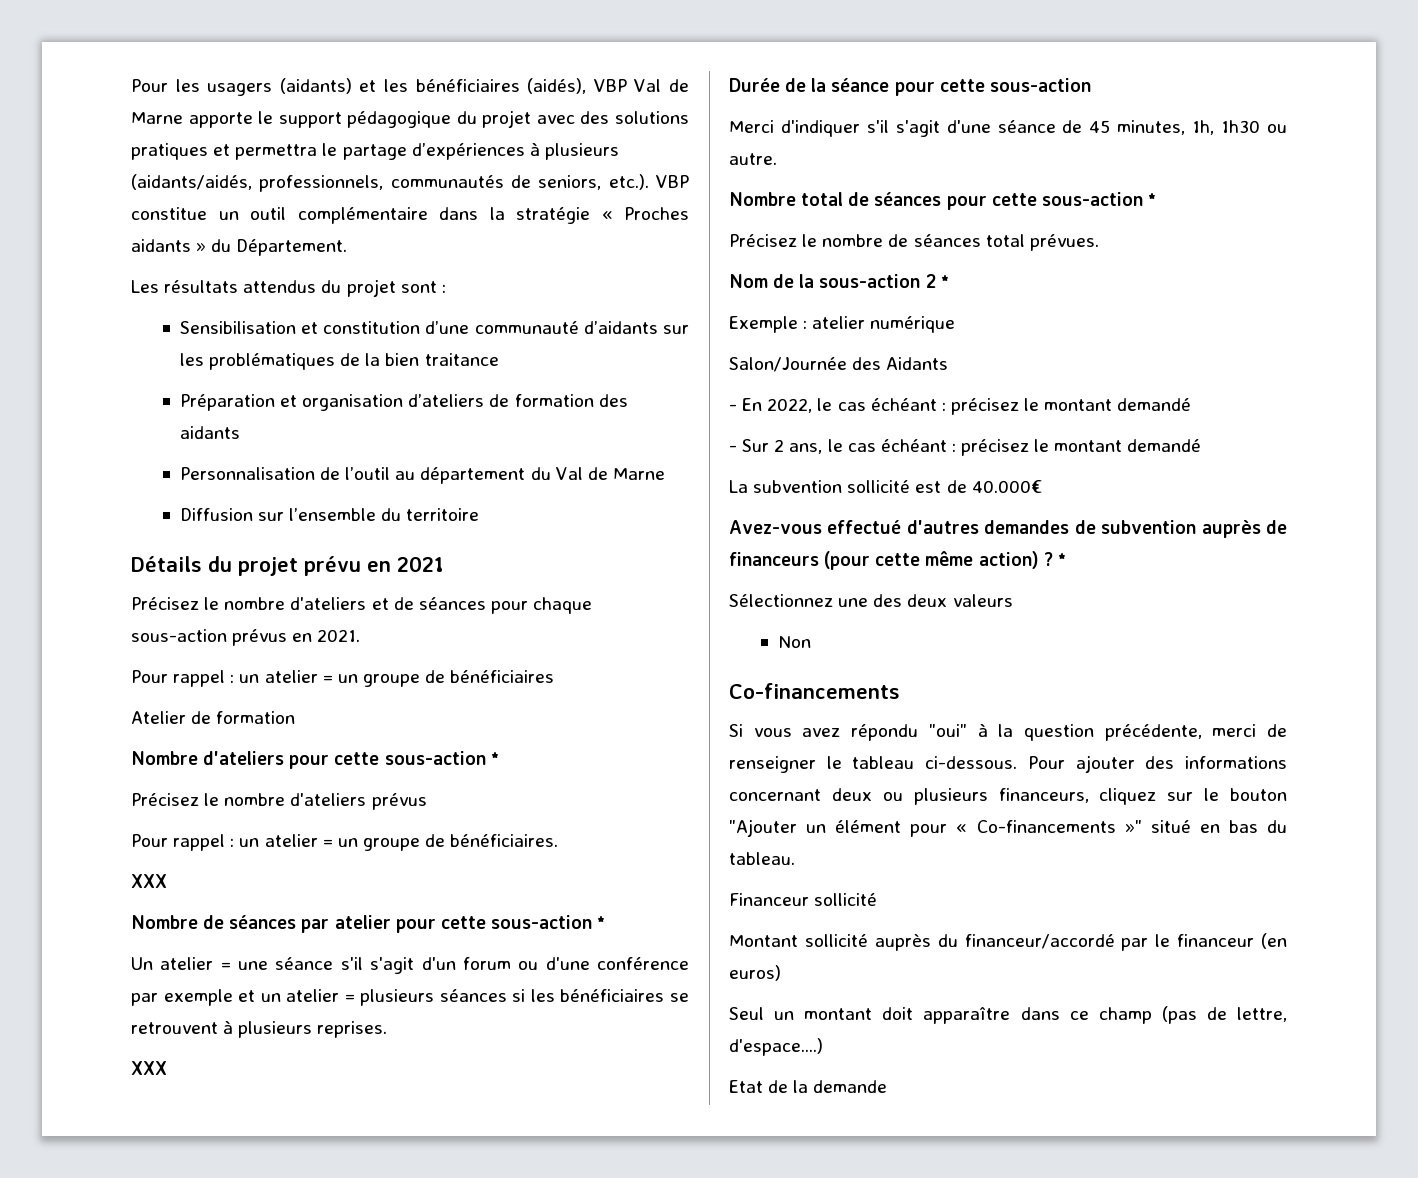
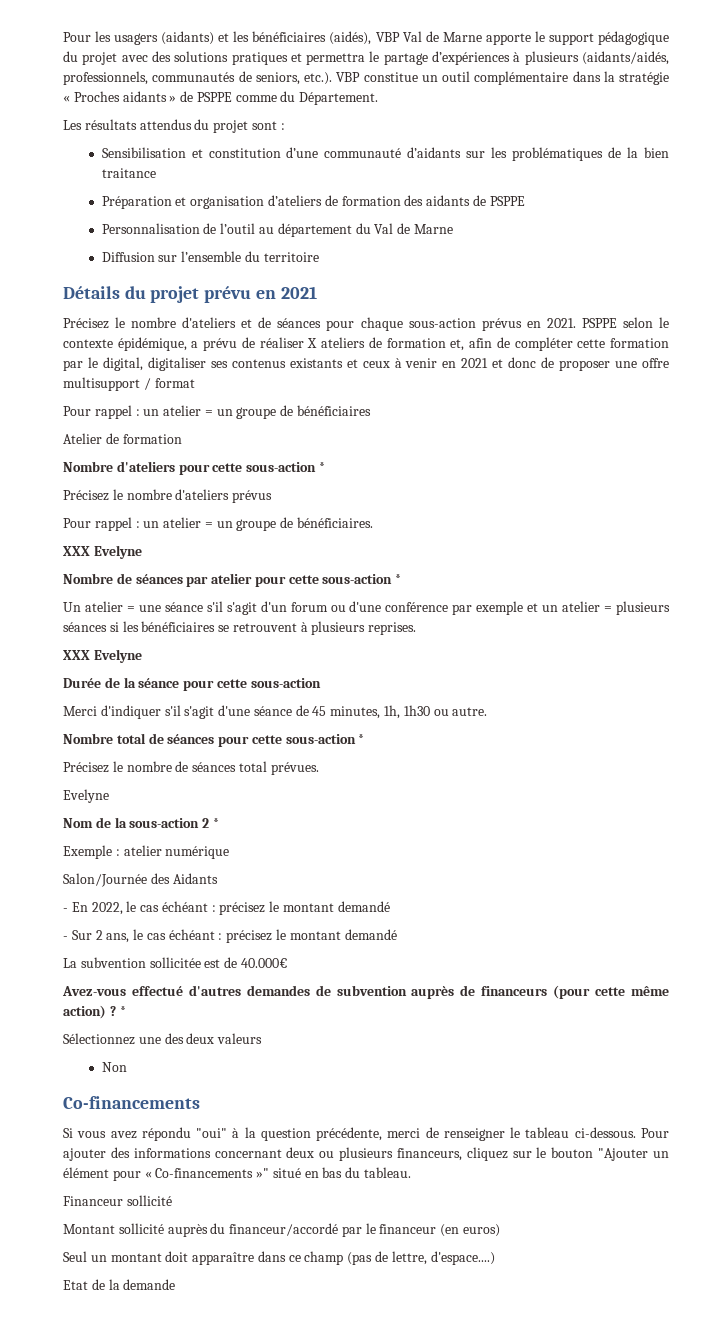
- Pour les usagers (aidants) et les bénéficiaires (aidés), VBP Val de Marne apporte le support pédagogique du projet avec des solutions pratiques et permettra le partage d’expériences à plusieurs (aidants/aidés, professionnels, communautés de seniors, etc.). VBP constitue un outil complémentaire dans la stratégie « Proches aidants » du Département.
+ Pour les usagers (aidants) et les bénéficiaires (aidés), VBP Val de Marne apporte le support pédagogique du projet avec des solutions pratiques et permettra le partage d’expériences à plusieurs (aidants/aidés, professionnels, communautés de seniors, etc.). VBP constitue un outil complémentaire dans la stratégie « Proches aidants » de PSPPE comme du Département.
- Préparation et organisation d’ateliers de formation des aidants
+ Préparation et organisation d’ateliers de formation des aidants de PSPPE
+ PSPPE selon le contexte épidémique, a prévu de réaliser X ateliers de formation et, afin de compléter cette formation par le digital, digitaliser ses contenus existants et ceux à venir en 2021 et donc de proposer une offre multisupport / format
  Pour rappel : un atelier = un groupe de bénéficiaires.
- XXX
+ XXX Evelyne
  Un atelier = une séance s'il s'agit d'un forum ou d'une conférence par exemple et un atelier = plusieurs séances si les bénéficiaires se retrouvent à plusieurs reprises.
- XXX
+ XXX Evelyne
  Précisez le nombre de séances total prévues.
+ Evelyne
- La subvention sollicité est de 40.000€
+ La subvention sollicitée est de 40.000€

